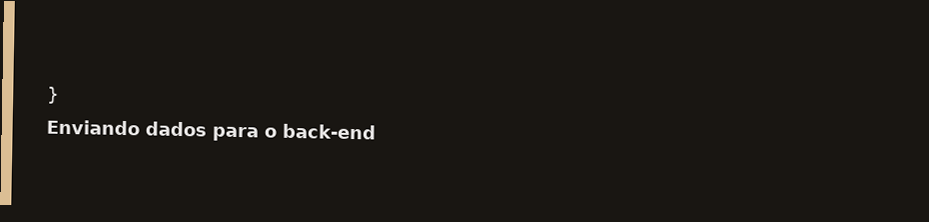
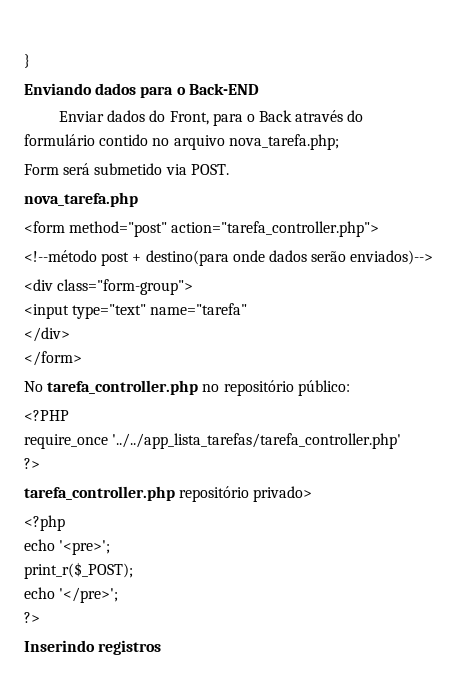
- Enviando dados para o back-end
+ Enviando dados para o Back-END
+ Enviar dados do Front, para o Back através do formulário contido no arquivo nova_tarefa.php;
+ Form será submetido via POST.
+ nova_tarefa.php
+ <form method="post" action="tarefa_controller.php">
+ <!--método post + destino(para onde dados serão enviados)-->
+ <div class="form-group">
+ <input type="text" name="tarefa"
+ </div>
+ </form>
+ No tarefa_controller.php no repositório público:
+ <?PHP
+ require_once '../../app_lista_tarefas/tarefa_controller.php'
+ ?>
+ tarefa_controller.php repositório privado>
+ <?php
+ echo '<pre>';
+ print_r($_POST);
+ echo '</pre>';
+ ?>
+ Inserindo registros

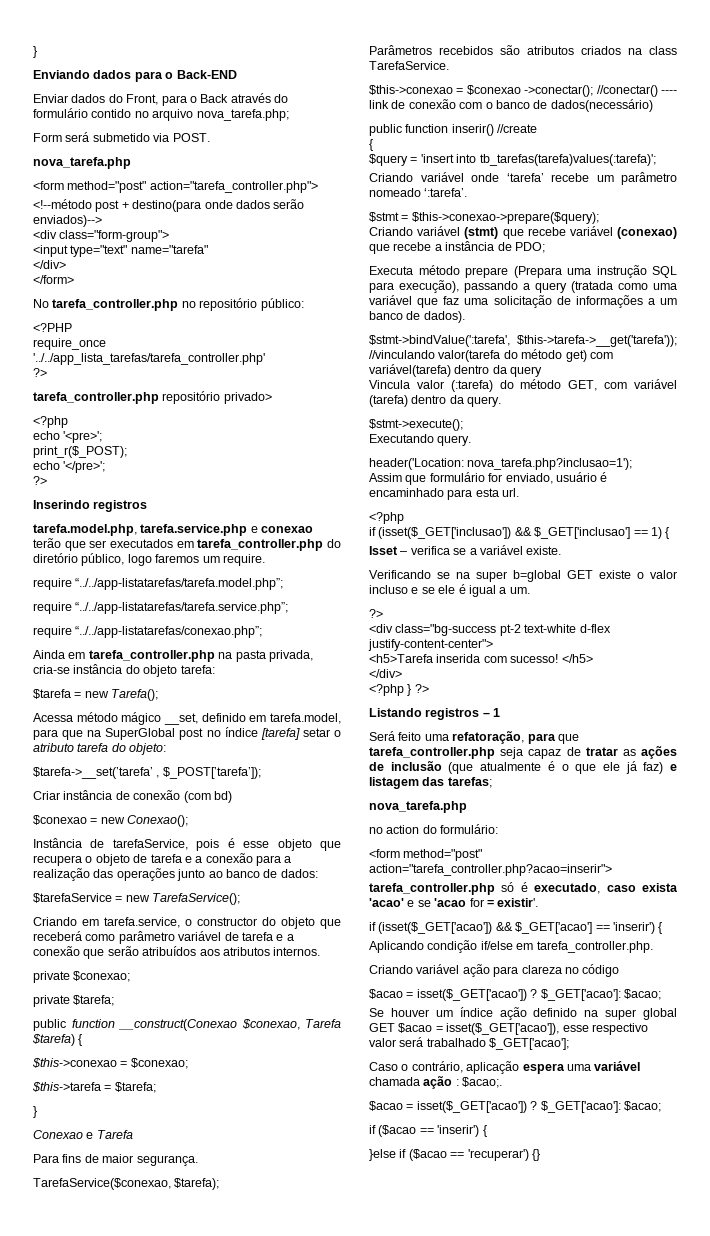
+ tarefa.model.php, tarefa.service.php e conexao terão que ser executados em tarefa_controller.php do diretório público, logo faremos um require.
+ require “../../app-listatarefas/tarefa.model.php”;
+ require “../../app-listatarefas/tarefa.service.php”;
+ require “../../app-listatarefas/conexao.php”;
+ Ainda em tarefa_controller.php na pasta privada, cria-se instância do objeto tarefa:
+ $tarefa = new Tarefa();
+ Acessa método mágico __set, definido em tarefa.model, para que na SuperGlobal post no índice [tarefa] setar o atributo tarefa do objeto:
+ $tarefa->__set(’tarefa’ , $_POST[’tarefa’]);
+ Criar instância de conexão (com bd)
+ $conexao = new Conexao();
+ Instância de tarefaService, pois é esse objeto que recupera o objeto de tarefa e a conexão para a realização das operações junto ao banco de dados:
+ $tarefaService = new TarefaService();
+ Criando em tarefa.service, o constructor do objeto que receberá como parâmetro variável de tarefa e a conexão que serão atribuídos aos atributos internos.
+ private $conexao;
+ private $tarefa;
+ public function __construct(Conexao $conexao, Tarefa $tarefa) {
+ $this->conexao = $conexao;
+ $this->tarefa = $tarefa;
+ }
+ Conexao e Tarefa
+ Para fins de maior segurança.
+ TarefaService($conexao, $tarefa);
+ Parâmetros recebidos são atributos criados na class TarefaService.
+ $this->conexao = $conexao ->conectar(); //conectar() ---- link de conexão com o banco de dados(necessário)
+ public function inserir() //create
+ {
+ $query = 'insert into tb_tarefas(tarefa)values(:tarefa)';
+ Criando variável onde ‘tarefa’ recebe um parâmetro nomeado ‘:tarefa’.
+ $stmt = $this->conexao->prepare($query);
+ Criando variável (stmt) que recebe variável (conexao) que recebe a instância de PDO;
+ Executa método prepare (Prepara uma instrução SQL para execução), passando a query (tratada como uma variável que faz uma solicitação de informações a um banco de dados).
+ $stmt->bindValue(':tarefa', $this->tarefa->__get('tarefa')); //vinculando valor(tarefa do método get) com variável(tarefa) dentro da query
+ Vincula valor (:tarefa) do método GET, com variável (tarefa) dentro da query.
+ $stmt->execute();
+ Executando query.
+ header('Location: nova_tarefa.php?inclusao=1');
+ Assim que formulário for enviado, usuário é encaminhado para esta url.
+ <?php
+ if (isset($_GET['inclusao']) && $_GET['inclusao'] == 1) {
+ Isset – verifica se a variável existe.
+ Verificando se na super b=global GET existe o valor incluso e se ele é igual a um.
+ ?>
+ <div class="bg-success pt-2 text-white d-flex justify-content-center">
+ <h5>Tarefa inserida com sucesso! </h5>
+ </div>
+ <?php } ?>
+ Listando registros – 1
+ Será feito uma refatoração, para que tarefa_controller.php seja capaz de tratar as ações de inclusão (que atualmente é o que ele já faz) e listagem das tarefas;
+ nova_tarefa.php
+ no action do formulário:
+ <form method="post" action="tarefa_controller.php?acao=inserir">
+ tarefa_controller.php só é executado, caso exista 'acao' e se 'acao for = existir'.
+ if (isset($_GET['acao']) && $_GET['acao'] == 'inserir') {
+ Aplicando condição if/else em tarefa_controller.php.
+ Criando variável ação para clareza no código
+ $acao = isset($_GET['acao']) ? $_GET['acao']: $acao;
+ Se houver um índice ação definido na super global GET $acao = isset($_GET['acao']), esse respectivo valor será trabalhado $_GET['acao'];
+ Caso o contrário, aplicação espera uma variável chamada ação : $acao;.
+ $acao = isset($_GET['acao']) ? $_GET['acao']: $acao;
+ if ($acao == 'inserir') {
+ }else if ($acao == 'recuperar') {}

